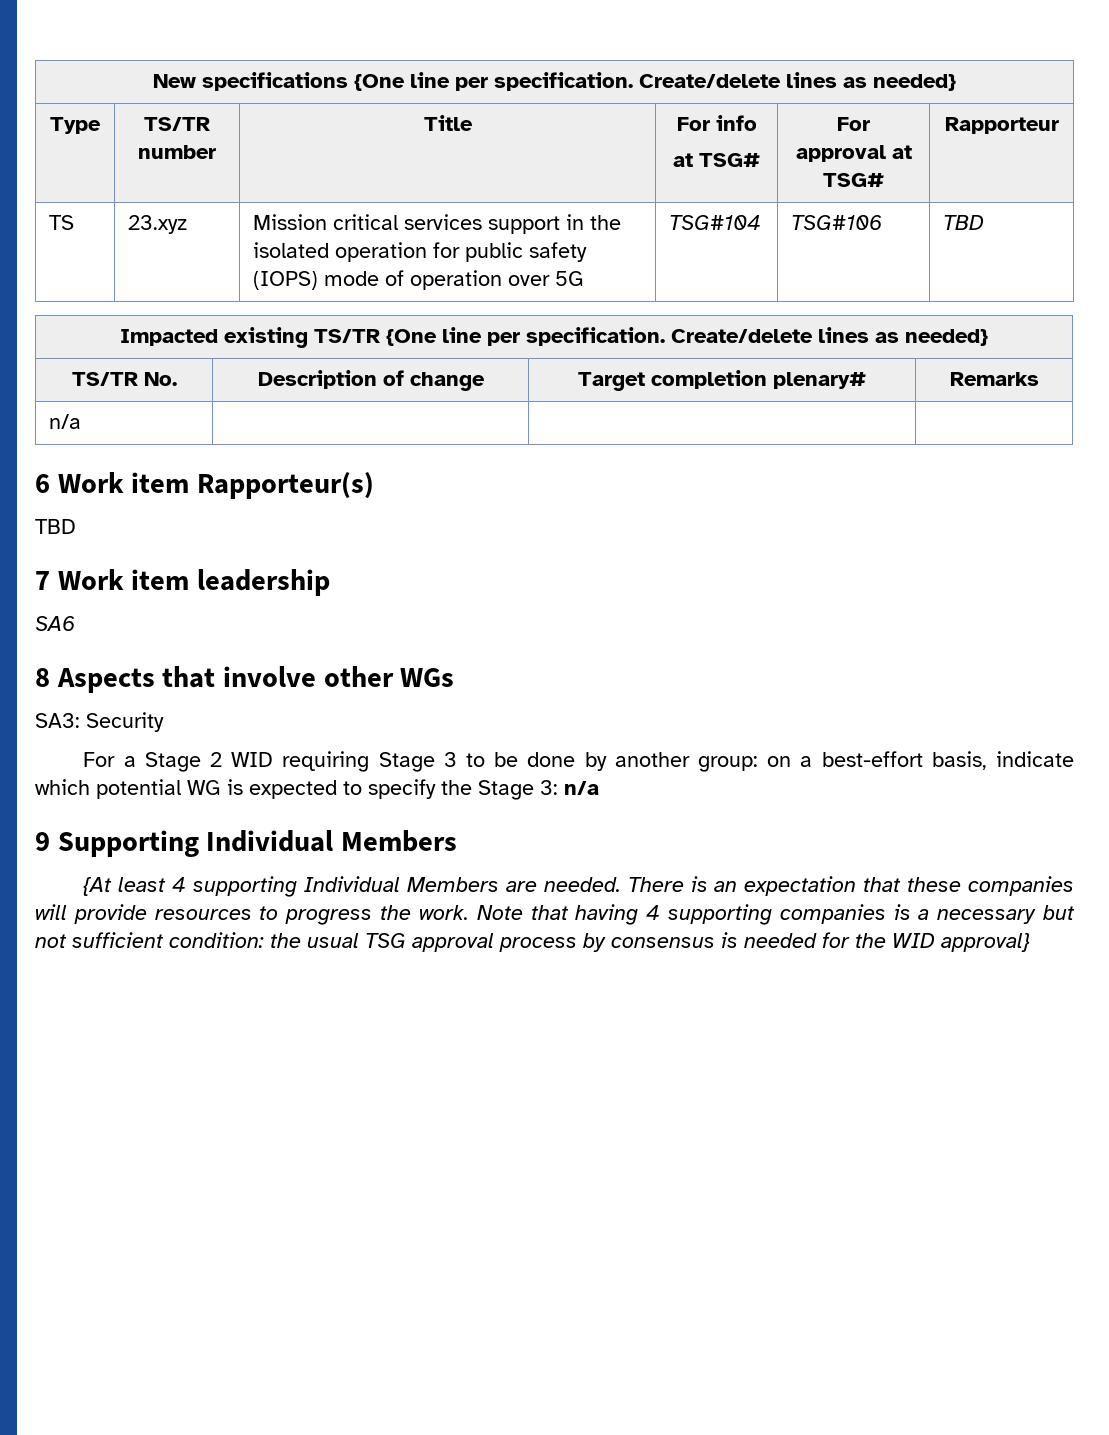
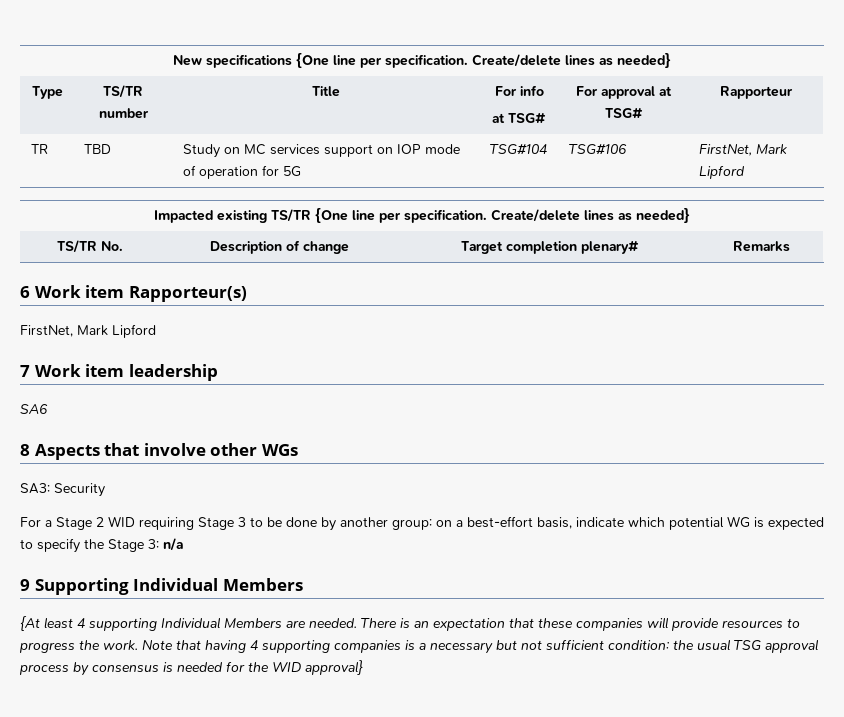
- TS | 23.xyz | Mission critical services support in the isolated operation for public safety (IOPS) mode of operation over 5G | TSG#104 | TSG#106 | TBD
+ TR | TBD | Study on MC services support on IOP mode of operation for 5G | TSG#104 | TSG#106 | FirstNet, Mark Lipford
- n/a | | |
  6 Work item Rapporteur(s)
- TBD
+ FirstNet, Mark Lipford

